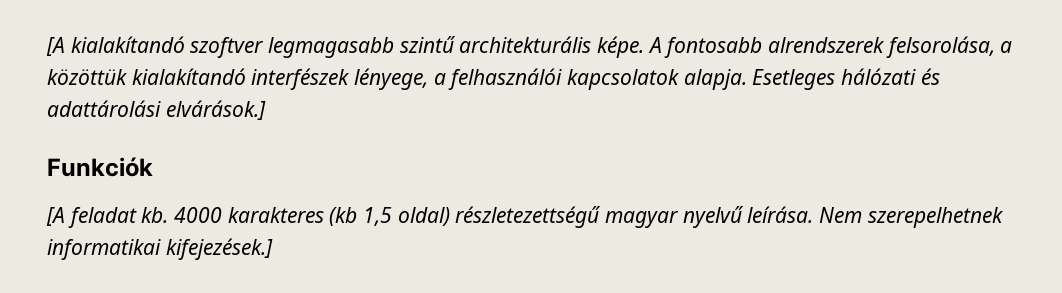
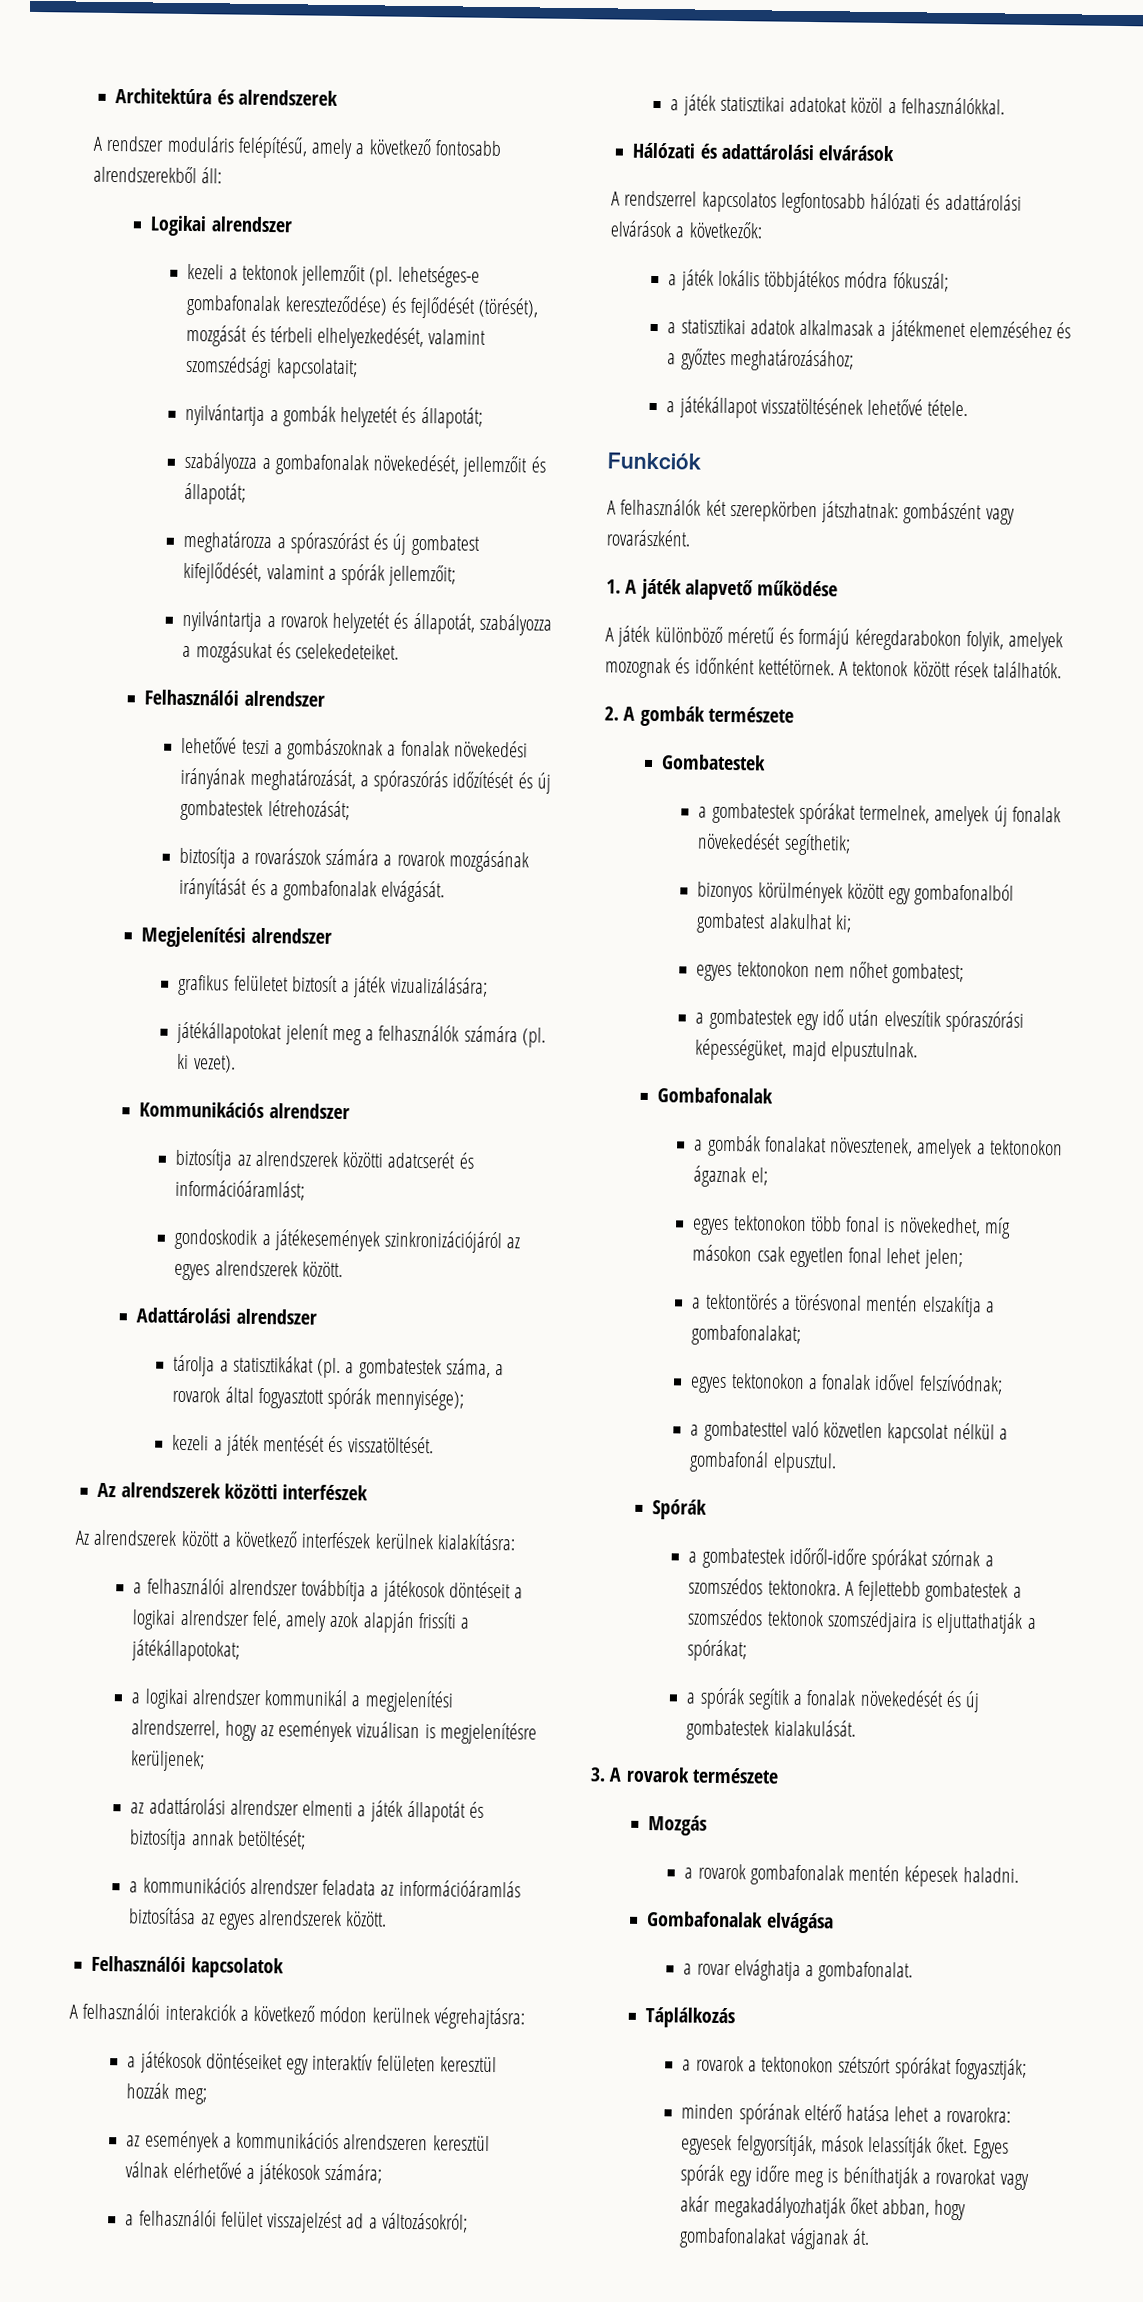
- [A kialakítandó szoftver legmagasabb szintű architekturális képe. A fontosabb alrendszerek felsorolása, a közöttük kialakítandó interfészek lényege, a felhasználói kapcsolatok alapja. Esetleges hálózati és adattárolási elvárások.]
+ Architektúra és alrendszerek
+ A rendszer moduláris felépítésű, amely a következő fontosabb alrendszerekből áll:
+ Logikai alrendszer
+ kezeli a tektonok jellemzőit (pl. lehetséges-e gombafonalak kereszteződése) és fejlődését (törését), mozgását és térbeli elhelyezkedését, valamint szomszédsági kapcsolatait;
+ nyilvántartja a gombák helyzetét és állapotát;
+ szabályozza a gombafonalak növekedését, jellemzőit és állapotát;
+ meghatározza a spóraszórást és új gombatest kifejlődését, valamint a spórák jellemzőit;
+ nyilvántartja a rovarok helyzetét és állapotát, szabályozza a mozgásukat és cselekedeteiket.
+ Felhasználói alrendszer
+ lehetővé teszi a gombászoknak a fonalak növekedési irányának meghatározását, a spóraszórás időzítését és új gombatestek létrehozását;
+ biztosítja a rovarászok számára a rovarok mozgásának irányítását és a gombafonalak elvágását.
+ Megjelenítési alrendszer
+ grafikus felületet biztosít a játék vizualizálására;
+ játékállapotokat jelenít meg a felhasználók számára (pl. ki vezet).
+ Kommunikációs alrendszer
+ biztosítja az alrendszerek közötti adatcserét és információáramlást;
+ gondoskodik a játékesemények szinkronizációjáról az egyes alrendszerek között.
+ Adattárolási alrendszer
+ tárolja a statisztikákat (pl. a gombatestek száma, a rovarok által fogyasztott spórák mennyisége);
+ kezeli a játék mentését és visszatöltését.
+ Az alrendszerek közötti interfészek
+ Az alrendszerek között a következő interfészek kerülnek kialakításra:
+ a felhasználói alrendszer továbbítja a játékosok döntéseit a logikai alrendszer felé, amely azok alapján frissíti a játékállapotokat;
+ a logikai alrendszer kommunikál a megjelenítési alrendszerrel, hogy az események vizuálisan is megjelenítésre kerüljenek;
+ az adattárolási alrendszer elmenti a játék állapotát és biztosítja annak betöltését;
+ a kommunikációs alrendszer feladata az információáramlás biztosítása az egyes alrendszerek között.
+ Felhasználói kapcsolatok
+ A felhasználói interakciók a következő módon kerülnek végrehajtásra:
+ a játékosok döntéseiket egy interaktív felületen keresztül hozzák meg;
+ az események a kommunikációs alrendszeren keresztül válnak elérhetővé a játékosok számára;
+ a felhasználói felület visszajelzést ad a változásokról;
+ a játék statisztikai adatokat közöl a felhasználókkal.
+ Hálózati és adattárolási elvárások
+ A rendszerrel kapcsolatos legfontosabb hálózati és adattárolási elvárások a következők:
+ a játék lokális többjátékos módra fókuszál;
+ a statisztikai adatok alkalmasak a játékmenet elemzéséhez és a győztes meghatározásához;
+ a játékállapot visszatöltésének lehetővé tétele.
  Funkciók
- [A feladat kb. 4000 karakteres (kb 1,5 oldal) részletezettségű magyar nyelvű leírása. Nem szerepelhetnek informatikai kifejezések.]
+ A felhasználók két szerepkörben játszhatnak: gombászént vagy rovarászként.
+ 1. A játék alapvető működése
+ A játék különböző méretű és formájú kéregdarabokon folyik, amelyek mozognak és időnként kettétörnek. A tektonok között rések találhatók.
+ 2. A gombák természete
+ Gombatestek
+ a gombatestek spórákat termelnek, amelyek új fonalak növekedését segíthetik;
+ bizonyos körülmények között egy gombafonalból gombatest alakulhat ki;
+ egyes tektonokon nem nőhet gombatest;
+ a gombatestek egy idő után elveszítik spóraszórási képességüket, majd elpusztulnak.
+ Gombafonalak
+ a gombák fonalakat növesztenek, amelyek a tektonokon ágaznak el;
+ egyes tektonokon több fonal is növekedhet, míg másokon csak egyetlen fonal lehet jelen;
+ a tektontörés a törésvonal mentén elszakítja a gombafonalakat;
+ egyes tektonokon a fonalak idővel felszívódnak;
+ a gombatesttel való közvetlen kapcsolat nélkül a gombafonál elpusztul.
+ Spórák
+ a gombatestek időről-időre spórákat szórnak a szomszédos tektonokra. A fejlettebb gombatestek a szomszédos tektonok szomszédjaira is eljuttathatják a spórákat;
+ a spórák segítik a fonalak növekedését és új gombatestek kialakulását.
+ 3. A rovarok természete
+ Mozgás
+ a rovarok gombafonalak mentén képesek haladni.
+ Gombafonalak elvágása
+ a rovar elvághatja a gombafonalat.
+ Táplálkozás
+ a rovarok a tektonokon szétszórt spórákat fogyasztják;
+ minden spórának eltérő hatása lehet a rovarokra: egyesek felgyorsítják, mások lelassítják őket. Egyes spórák egy időre meg is béníthatják a rovarokat vagy akár megakadályozhatják őket abban, hogy gombafonalakat vágjanak át.

